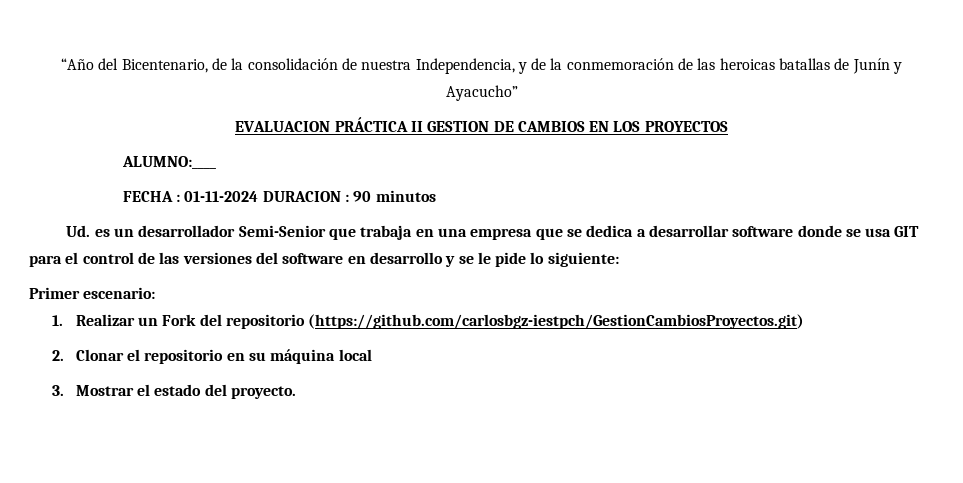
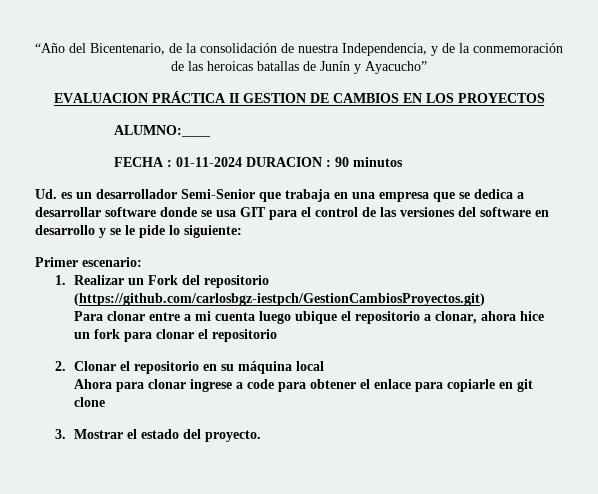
+ Para clonar entre a mi cuenta luego ubique el repositorio a clonar, ahora hice un fork para clonar el repositorio
+ Ahora para clonar ingrese a code para obtener el enlace para copiarle en git clone

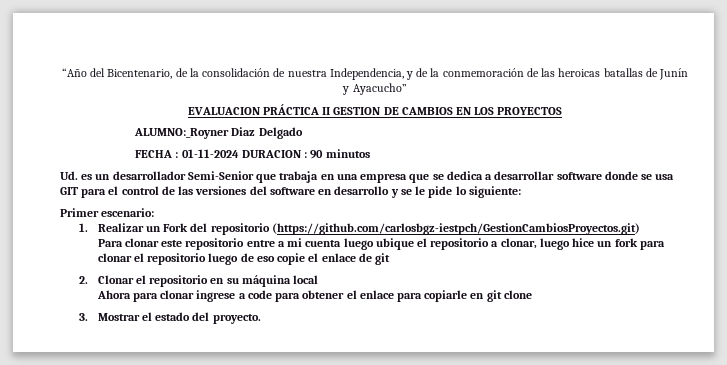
- ALUMNO:____
+ ALUMNO:_Royner Diaz Delgado
- Para clonar entre a mi cuenta luego ubique el repositorio a clonar, ahora hice un fork para clonar el repositorio
+ Para clonar este repositorio entre a mi cuenta luego ubique el repositorio a clonar, luego hice un fork para clonar el repositorio luego de eso copie el enlace de git

